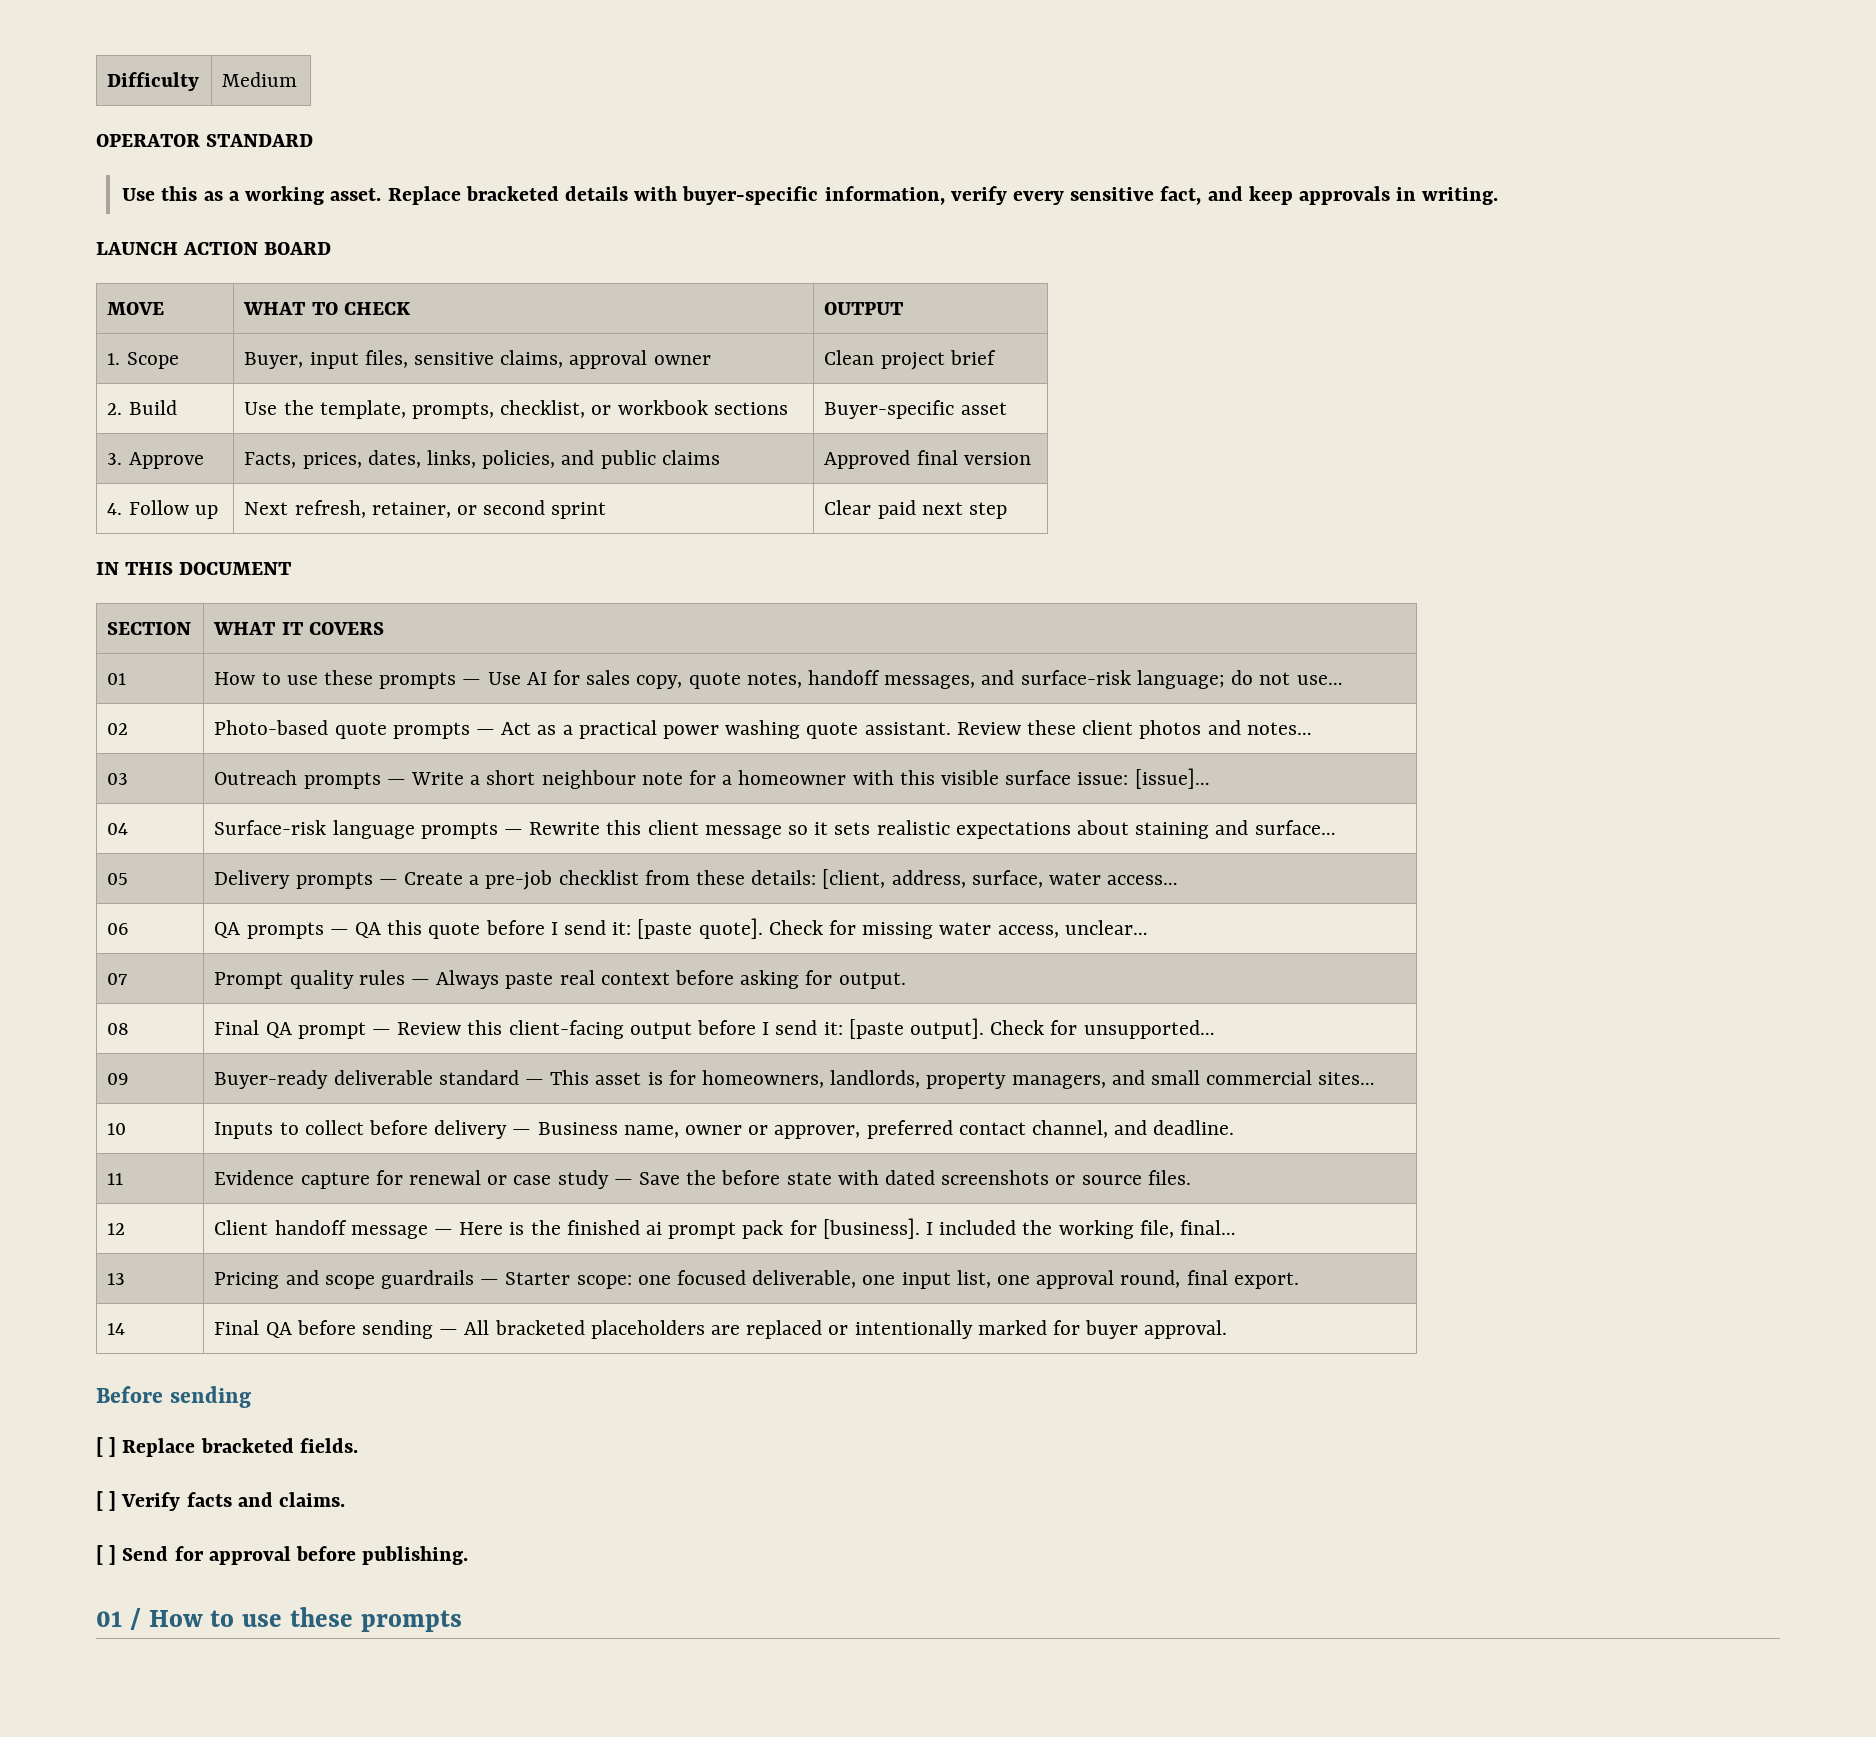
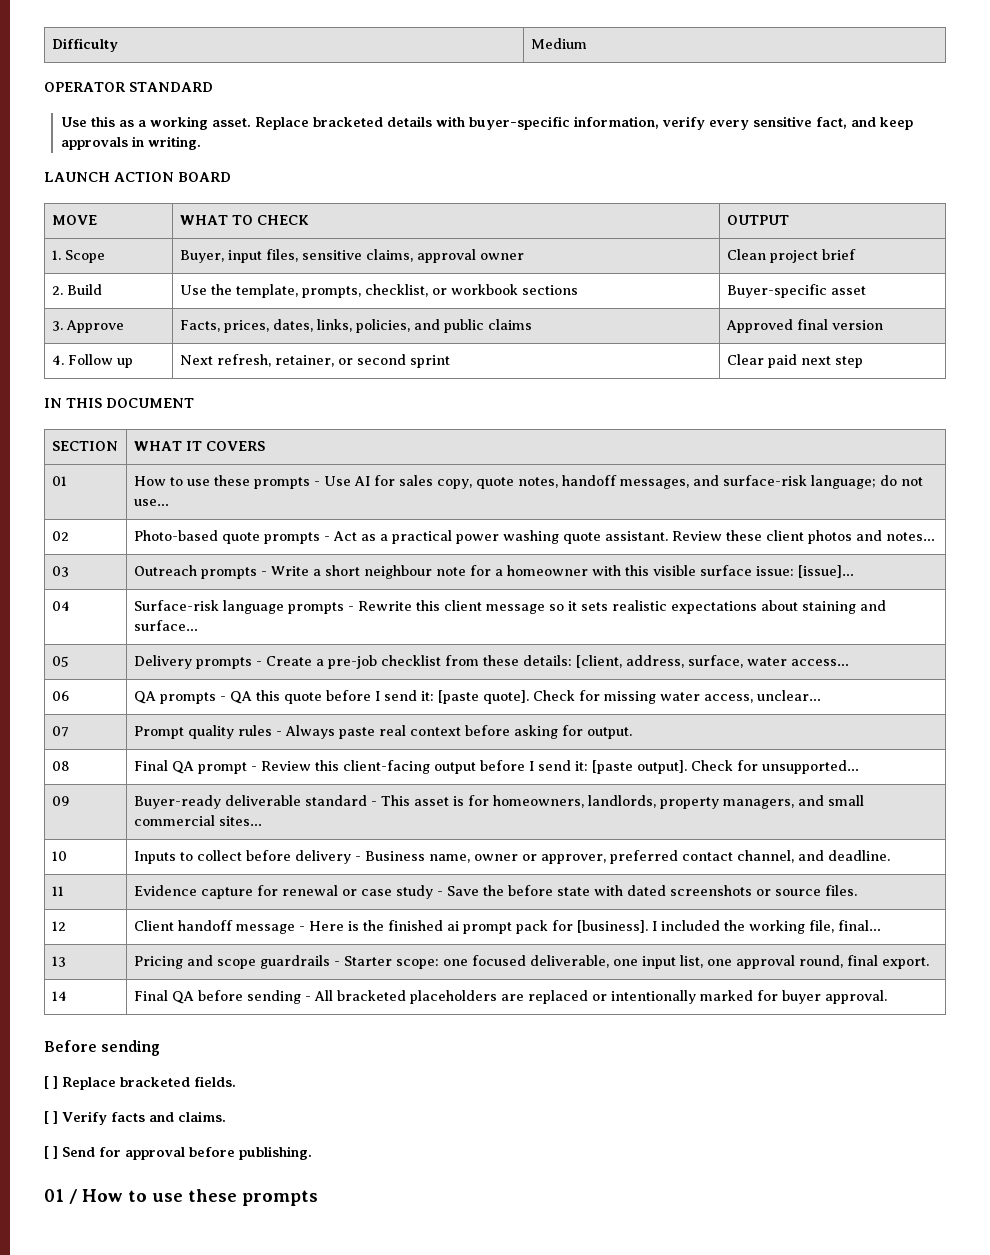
- 01 | How to use these prompts — Use AI for sales copy, quote notes, handoff messages, and surface-risk language; do not use…
+ 01 | How to use these prompts - Use AI for sales copy, quote notes, handoff messages, and surface-risk language; do not use…
- 02 | Photo-based quote prompts — Act as a practical power washing quote assistant. Review these client photos and notes…
+ 02 | Photo-based quote prompts - Act as a practical power washing quote assistant. Review these client photos and notes…
- 03 | Outreach prompts — Write a short neighbour note for a homeowner with this visible surface issue: [issue]…
+ 03 | Outreach prompts - Write a short neighbour note for a homeowner with this visible surface issue: [issue]…
- 04 | Surface-risk language prompts — Rewrite this client message so it sets realistic expectations about staining and surface…
+ 04 | Surface-risk language prompts - Rewrite this client message so it sets realistic expectations about staining and surface…
- 05 | Delivery prompts — Create a pre-job checklist from these details: [client, address, surface, water access…
+ 05 | Delivery prompts - Create a pre-job checklist from these details: [client, address, surface, water access…
- 06 | QA prompts — QA this quote before I send it: [paste quote]. Check for missing water access, unclear…
+ 06 | QA prompts - QA this quote before I send it: [paste quote]. Check for missing water access, unclear…
- 07 | Prompt quality rules — Always paste real context before asking for output.
+ 07 | Prompt quality rules - Always paste real context before asking for output.
- 08 | Final QA prompt — Review this client-facing output before I send it: [paste output]. Check for unsupported…
+ 08 | Final QA prompt - Review this client-facing output before I send it: [paste output]. Check for unsupported…
- 09 | Buyer-ready deliverable standard — This asset is for homeowners, landlords, property managers, and small commercial sites…
+ 09 | Buyer-ready deliverable standard - This asset is for homeowners, landlords, property managers, and small commercial sites…
- 10 | Inputs to collect before delivery — Business name, owner or approver, preferred contact channel, and deadline.
+ 10 | Inputs to collect before delivery - Business name, owner or approver, preferred contact channel, and deadline.
- 11 | Evidence capture for renewal or case study — Save the before state with dated screenshots or source files.
+ 11 | Evidence capture for renewal or case study - Save the before state with dated screenshots or source files.
- 12 | Client handoff message — Here is the finished ai prompt pack for [business]. I included the working file, final…
+ 12 | Client handoff message - Here is the finished ai prompt pack for [business]. I included the working file, final…
- 13 | Pricing and scope guardrails — Starter scope: one focused deliverable, one input list, one approval round, final export.
+ 13 | Pricing and scope guardrails - Starter scope: one focused deliverable, one input list, one approval round, final export.
- 14 | Final QA before sending — All bracketed placeholders are replaced or intentionally marked for buyer approval.
+ 14 | Final QA before sending - All bracketed placeholders are replaced or intentionally marked for buyer approval.

